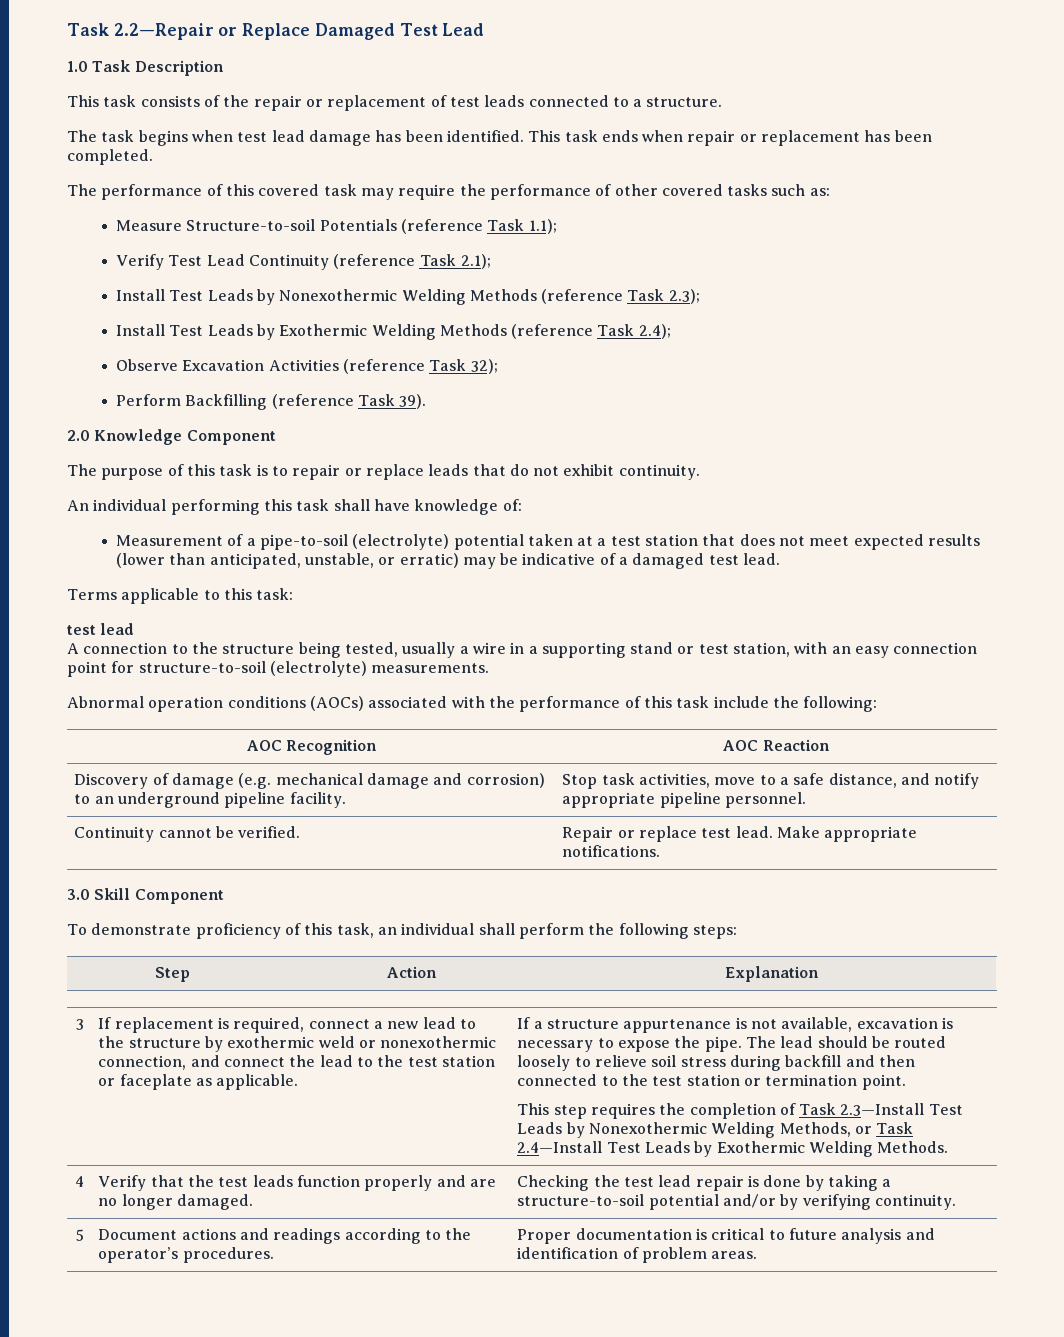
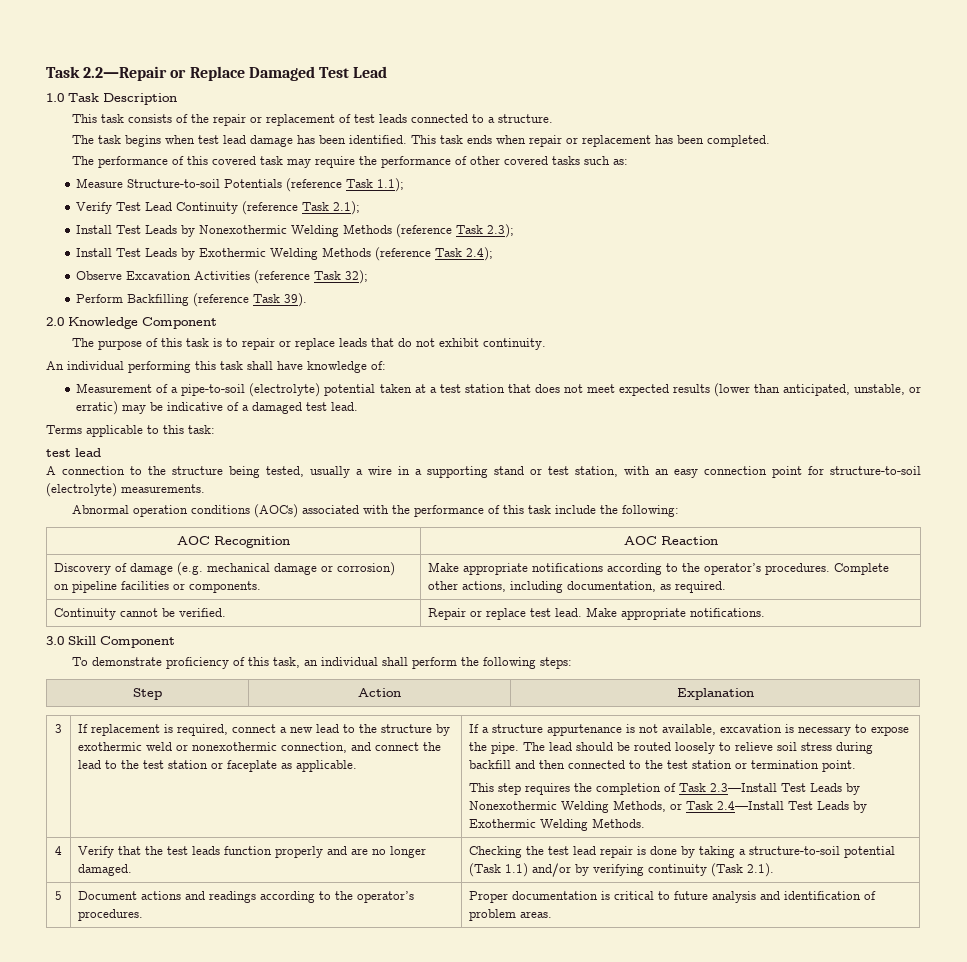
- Discovery of damage (e.g. mechanical damage and corrosion) to an underground pipeline facility. | Stop task activities, move to a safe distance, and notify appropriate pipeline personnel.
+ Discovery of damage (e.g. mechanical damage or corrosion) on pipeline facilities or components. | Make appropriate notifications according to the operator’s procedures. Complete other actions, including documentation, as required.
- 4 | Verify that the test leads function properly and are no longer damaged. | Checking the test lead repair is done by taking a structure-to-soil potential and/or by verifying continuity.
+ 4 | Verify that the test leads function properly and are no longer damaged. | Checking the test lead repair is done by taking a structure-to-soil potential (Task 1.1) and/or by verifying continuity (Task 2.1).

